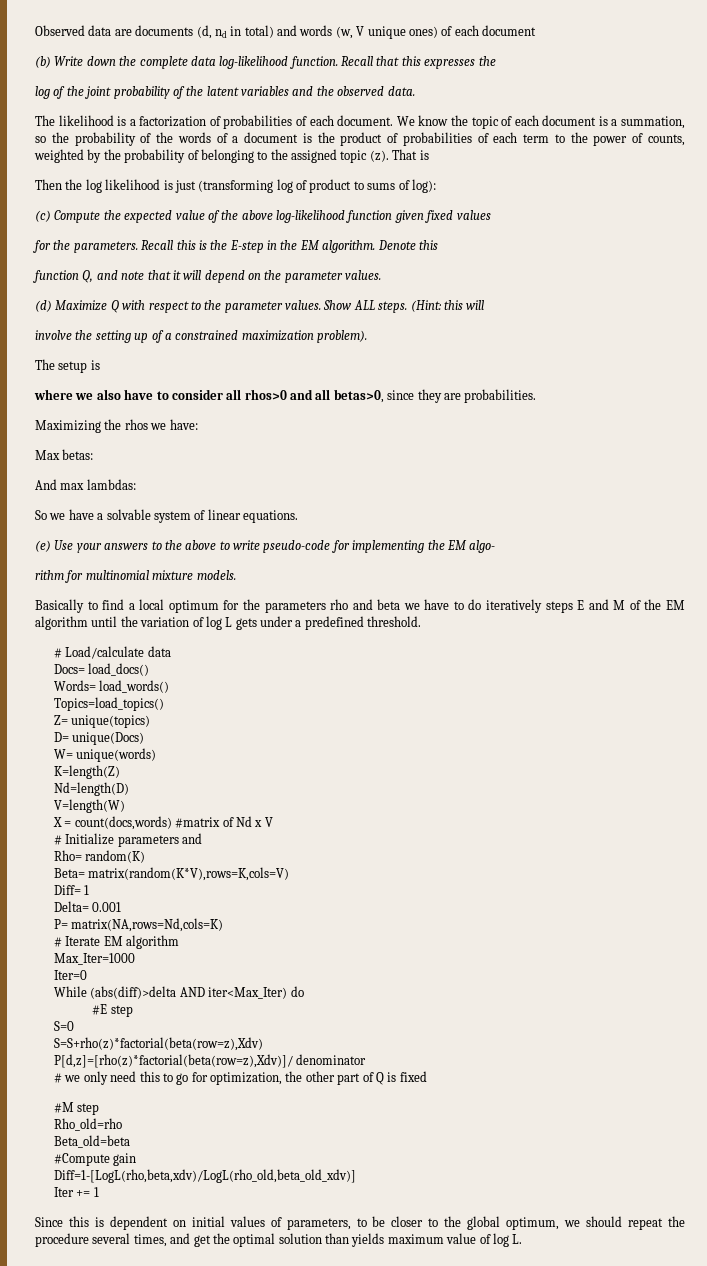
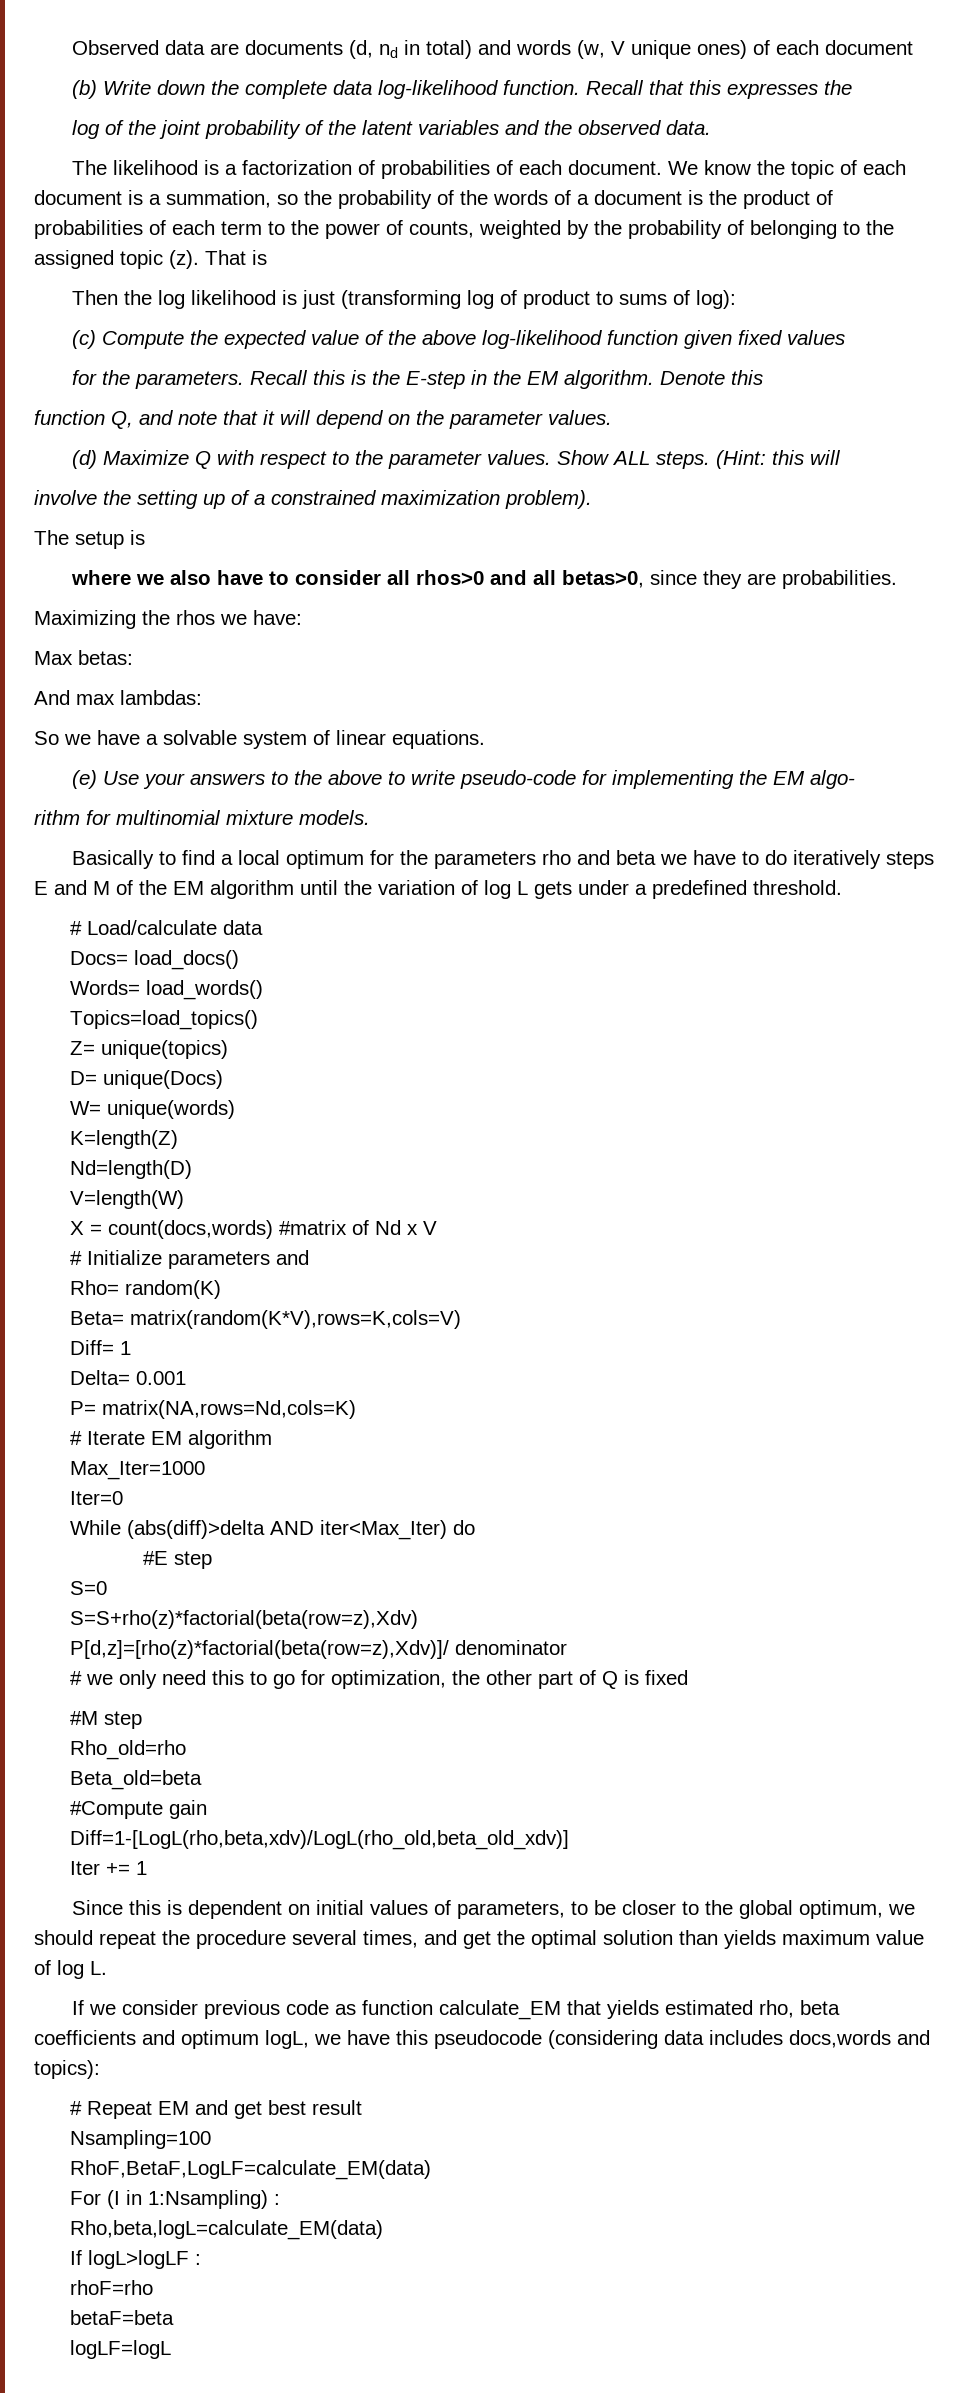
+ If we consider previous code as function calculate_EM that yields estimated rho, beta coefficients and optimum logL, we have this pseudocode (considering data includes docs,words and topics):
+ # Repeat EM and get best result
+ Nsampling=100
+ RhoF,BetaF,LogLF=calculate_EM(data)
+ For (I in 1:Nsampling) :
+ Rho,beta,logL=calculate_EM(data)
+ If logL>logLF :
+ rhoF=rho
+ betaF=beta
+ logLF=logL

